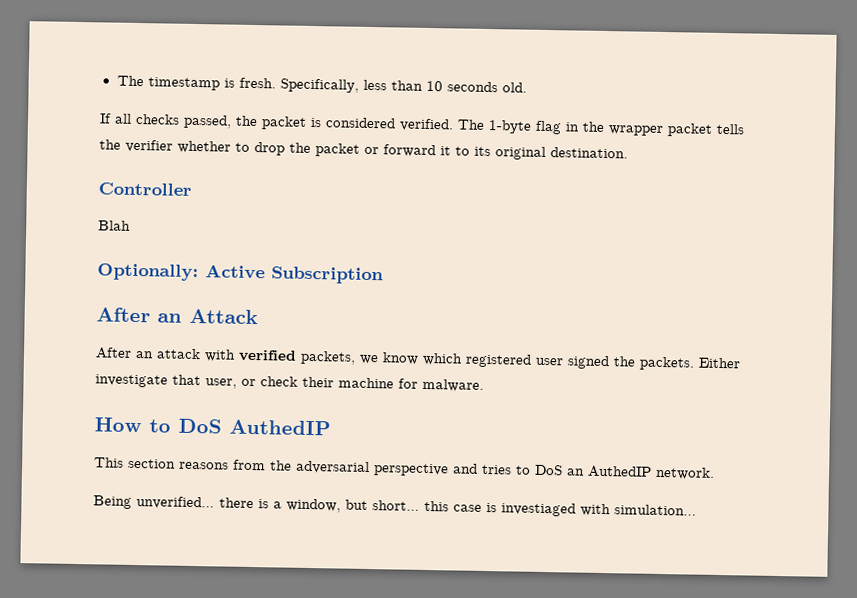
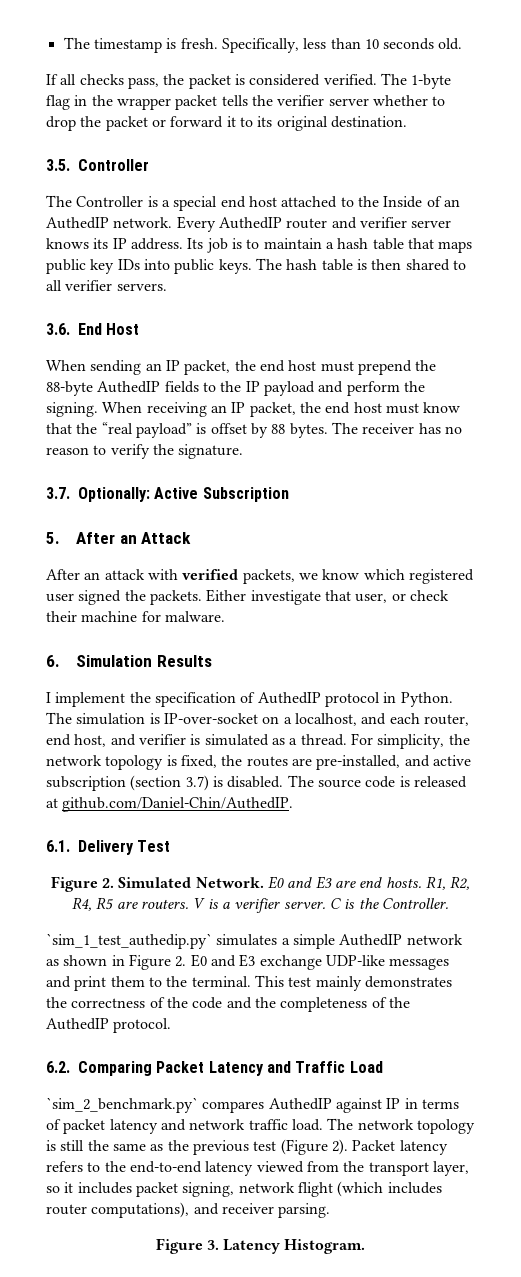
- If all checks passed, the packet is considered verified.
+ If all checks pass, the packet is considered verified.
- The 1-byte flag in the wrapper packet tells the verifier whether to drop the packet or forward it to its original destination.
+ The 1-byte flag in the wrapper packet tells the verifier server whether to drop the packet or forward it to its original destination.
- Controller
+ 3.5. Controller
- Blah
- Optionally: Active Subscription
+ The Controller is a special end host attached to the Inside of an AuthedIP network. Every AuthedIP router and verifier server knows its IP address. Its job is to maintain a hash table that maps public key IDs into public keys. The hash table is then shared to all verifier servers.
+ 3.6. End Host
+ When sending an IP packet, the end host must prepend the 88-byte AuthedIP fields to the IP payload and perform the signing. When receiving an IP packet, the end host must know that the “real payload” is offset by 88 bytes. The receiver has no reason to verify the signature.
+ 3.7. Optionally: Active Subscription
- After an Attack
+ 5. After an Attack
- How to DoS AuthedIP
- This section reasons from the adversarial perspective and tries to DoS an AuthedIP network.
- Being unverified… there is a window, but short… this case is investiaged with simulation…
+ 6. Simulation Results
+ I implement the specification of AuthedIP protocol in Python. The simulation is IP-over-socket on a localhost, and each router, end host, and verifier is simulated as a thread. For simplicity, the network topology is fixed, the routes are pre-installed, and active subscription (section 3.7) is disabled. The source code is released at github.com/Daniel-Chin/AuthedIP.
+ 6.1. Delivery Test
+ Figure 2. Simulated Network. E0 and E3 are end hosts. R1, R2, R4, R5 are routers. V is a verifier server. C is the Controller.
+ `sim_1_test_authedip.py` simulates a simple AuthedIP network as shown in Figure 2. E0 and E3 exchange UDP-like messages and print them to the terminal. This test mainly demonstrates the correctness of the code and the completeness of the AuthedIP protocol.
+ 6.2. Comparing Packet Latency and Traffic Load
+ `sim_2_benchmark.py` compares AuthedIP against IP in terms of packet latency and network traffic load. The network topology is still the same as the previous test (Figure 2). Packet latency refers to the end-to-end latency viewed from the transport layer, so it includes packet signing, network flight (which includes router computations), and receiver parsing.
+ Figure 3. Latency Histogram.

